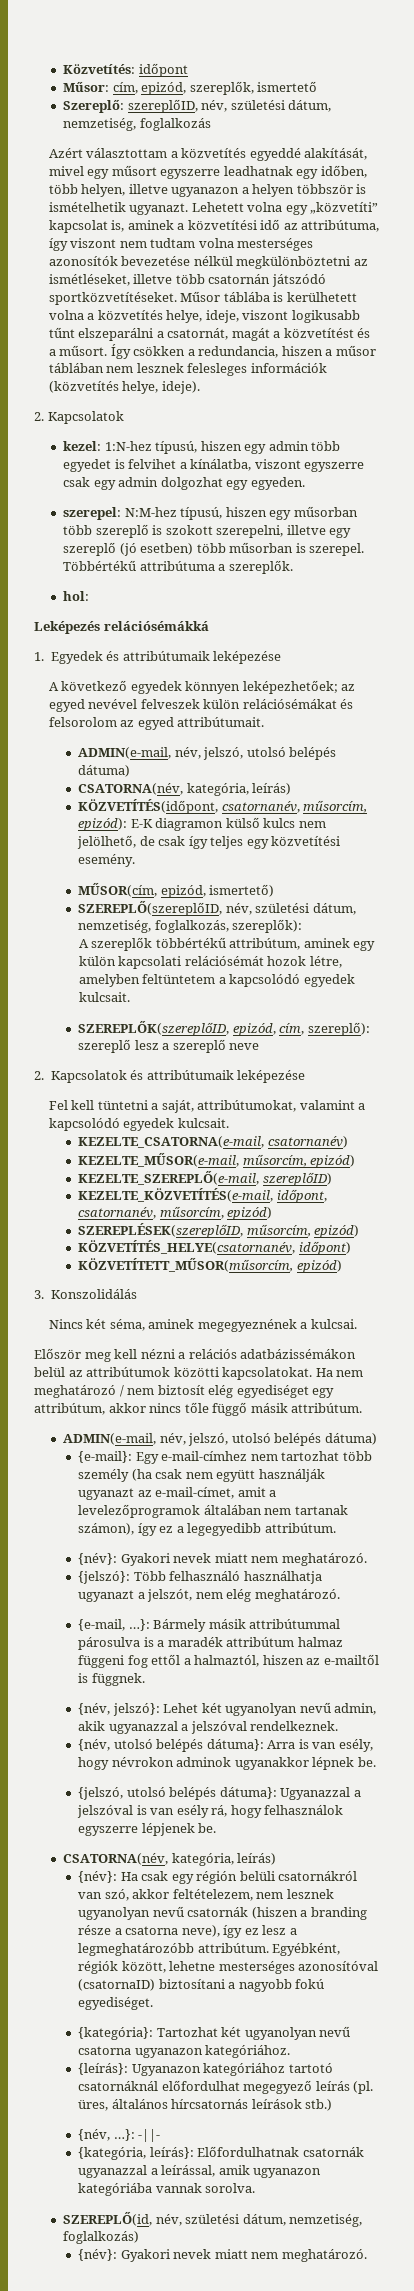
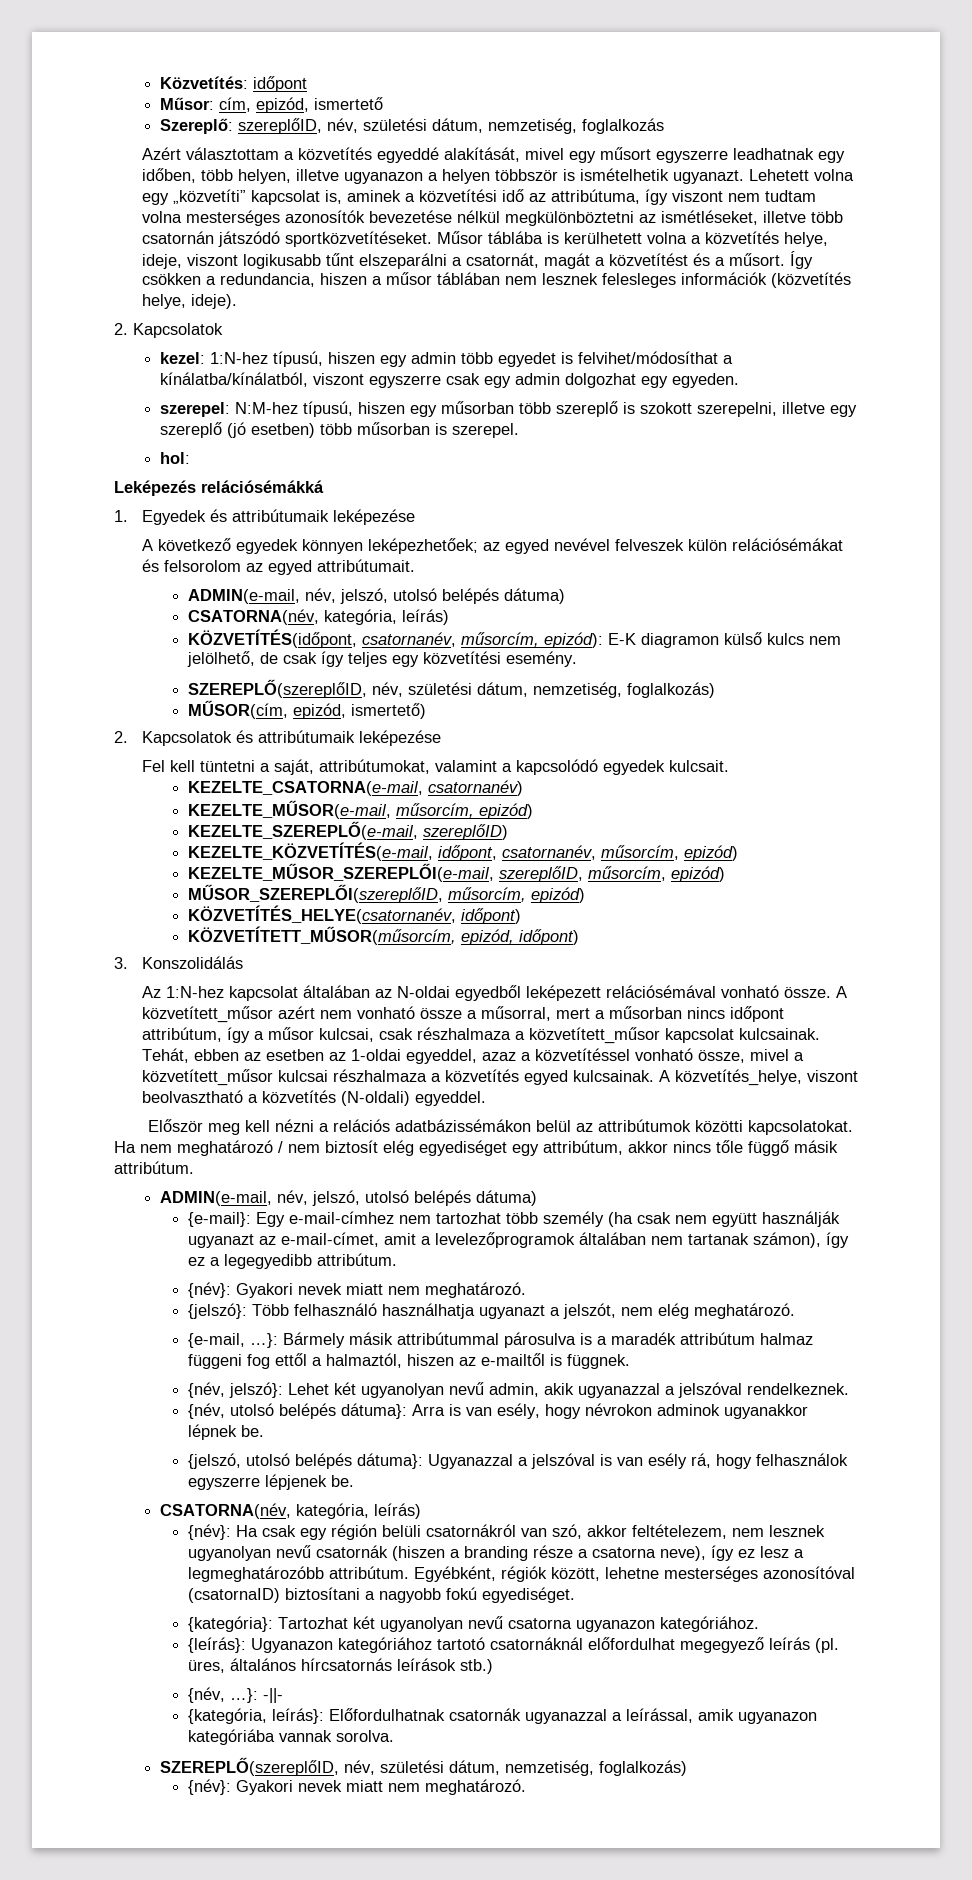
- Műsor: cím, epizód, szereplők, ismertető
+ Műsor: cím, epizód, ismertető
- kezel: 1:N-hez típusú, hiszen egy admin több egyedet is felvihet a kínálatba, viszont egyszerre csak egy admin dolgozhat egy egyeden.
+ kezel: 1:N-hez típusú, hiszen egy admin több egyedet is felvihet/módosíthat a kínálatba/kínálatból, viszont egyszerre csak egy admin dolgozhat egy egyeden.
- Többértékű attribútuma a szereplők.
  KÖZVETÍTÉS(időpont, csatornanév, műsorcím, epizód): E-K diagramon külső kulcs nem jelölhető, de csak így teljes egy közvetítési esemény.
+ SZEREPLŐ(szereplőID, név, születési dátum, nemzetiség, foglalkozás)
  MŰSOR(cím, epizód, ismertető)
- SZEREPLŐ(szereplőID, név, születési dátum, nemzetiség, foglalkozás, szereplők):
- A szereplők többértékű attribútum, aminek egy külön kapcsolati relációsémát hozok létre, amelyben feltüntetem a kapcsolódó egyedek kulcsait.
- SZEREPLŐK(szereplőID, epizód, cím, szereplő): szereplő lesz a szereplő neve
- SZEREPLÉSEK(szereplőID, műsorcím, epizód)
+ KEZELTE_MŰSOR_SZEREPLŐI(e-mail, szereplőID, műsorcím, epizód)
+ MŰSOR_SZEREPLŐI(szereplőID, műsorcím, epizód)
- KÖZVETÍTETT_MŰSOR(műsorcím, epizód)
+ KÖZVETÍTETT_MŰSOR(műsorcím, epizód, időpont)
- Nincs két séma, aminek megegyeznének a kulcsai.
+ Az 1:N-hez kapcsolat általában az N-oldai egyedből leképezett relációsémával vonható össze. A közvetített_műsor azért nem vonható össze a műsorral, mert a műsorban nincs időpont attribútum, így a műsor kulcsai, csak részhalmaza a közvetített_műsor kapcsolat kulcsainak. Tehát, ebben az esetben az 1-oldai egyeddel, azaz a közvetítéssel vonható össze, mivel a közvetített_műsor kulcsai részhalmaza a közvetítés egyed kulcsainak. A közvetítés_helye, viszont beolvasztható a közvetítés (N-oldali) egyeddel.
  {kategória, leírás}: Előfordulhatnak csatornák ugyanazzal a leírással, amik ugyanazon kategóriába vannak sorolva.
- SZEREPLŐ(id, név, születési dátum, nemzetiség, foglalkozás)
+ SZEREPLŐ(szereplőID, név, születési dátum, nemzetiség, foglalkozás)

